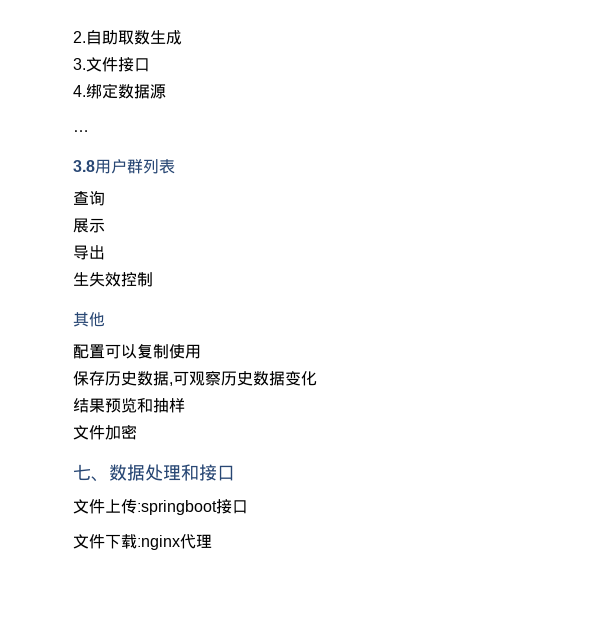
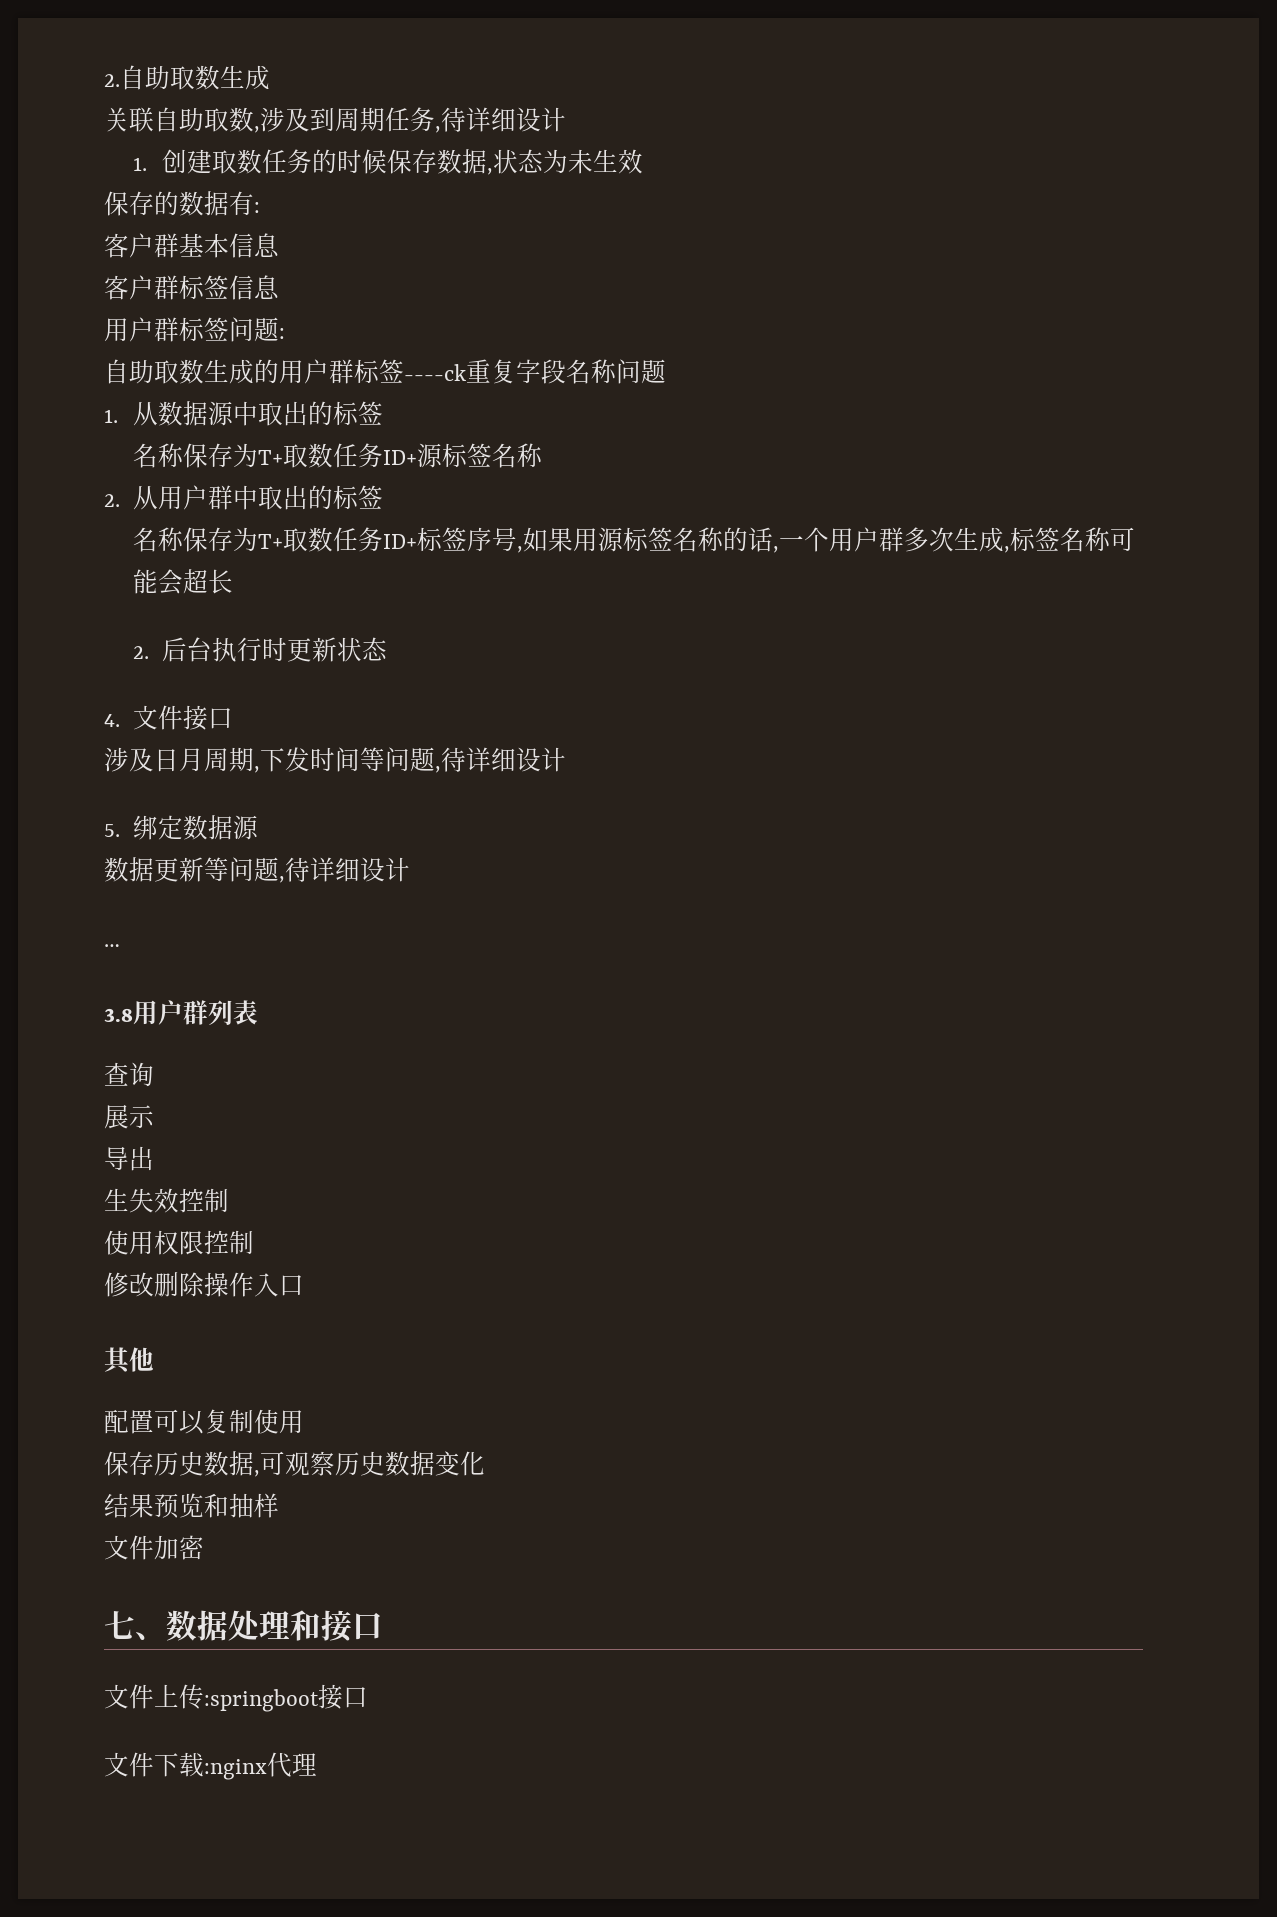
- 3.文件接口
- 4.绑定数据源
+ 关联自助取数,涉及到周期任务,待详细设计
+ 1.创建取数任务的时候保存数据,状态为未生效
+ 保存的数据有:
+ 客户群基本信息
+ 客户群标签信息
+ 用户群标签问题:
+ 自助取数生成的用户群标签----ck重复字段名称问题
+ 1.从数据源中取出的标签
+ 名称保存为T+取数任务ID+源标签名称
+ 2.从用户群中取出的标签
+ 名称保存为T+取数任务ID+标签序号,如果用源标签名称的话,一个用户群多次生成,标签名称可能会超长
+ 2.后台执行时更新状态
+ 4.文件接口
+ 涉及日月周期,下发时间等问题,待详细设计
+ 5.绑定数据源
+ 数据更新等问题,待详细设计
+ 使用权限控制
+ 修改删除操作入口

